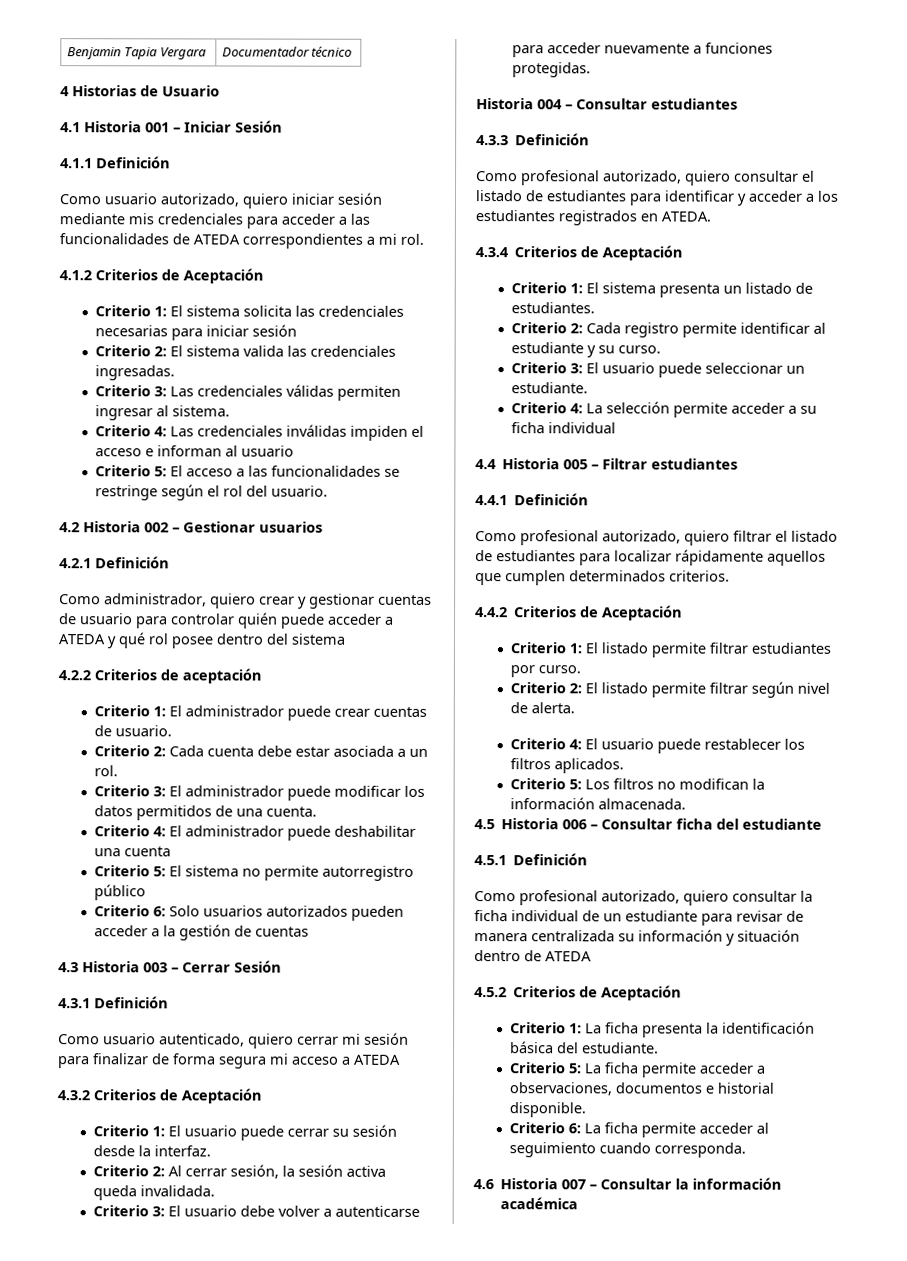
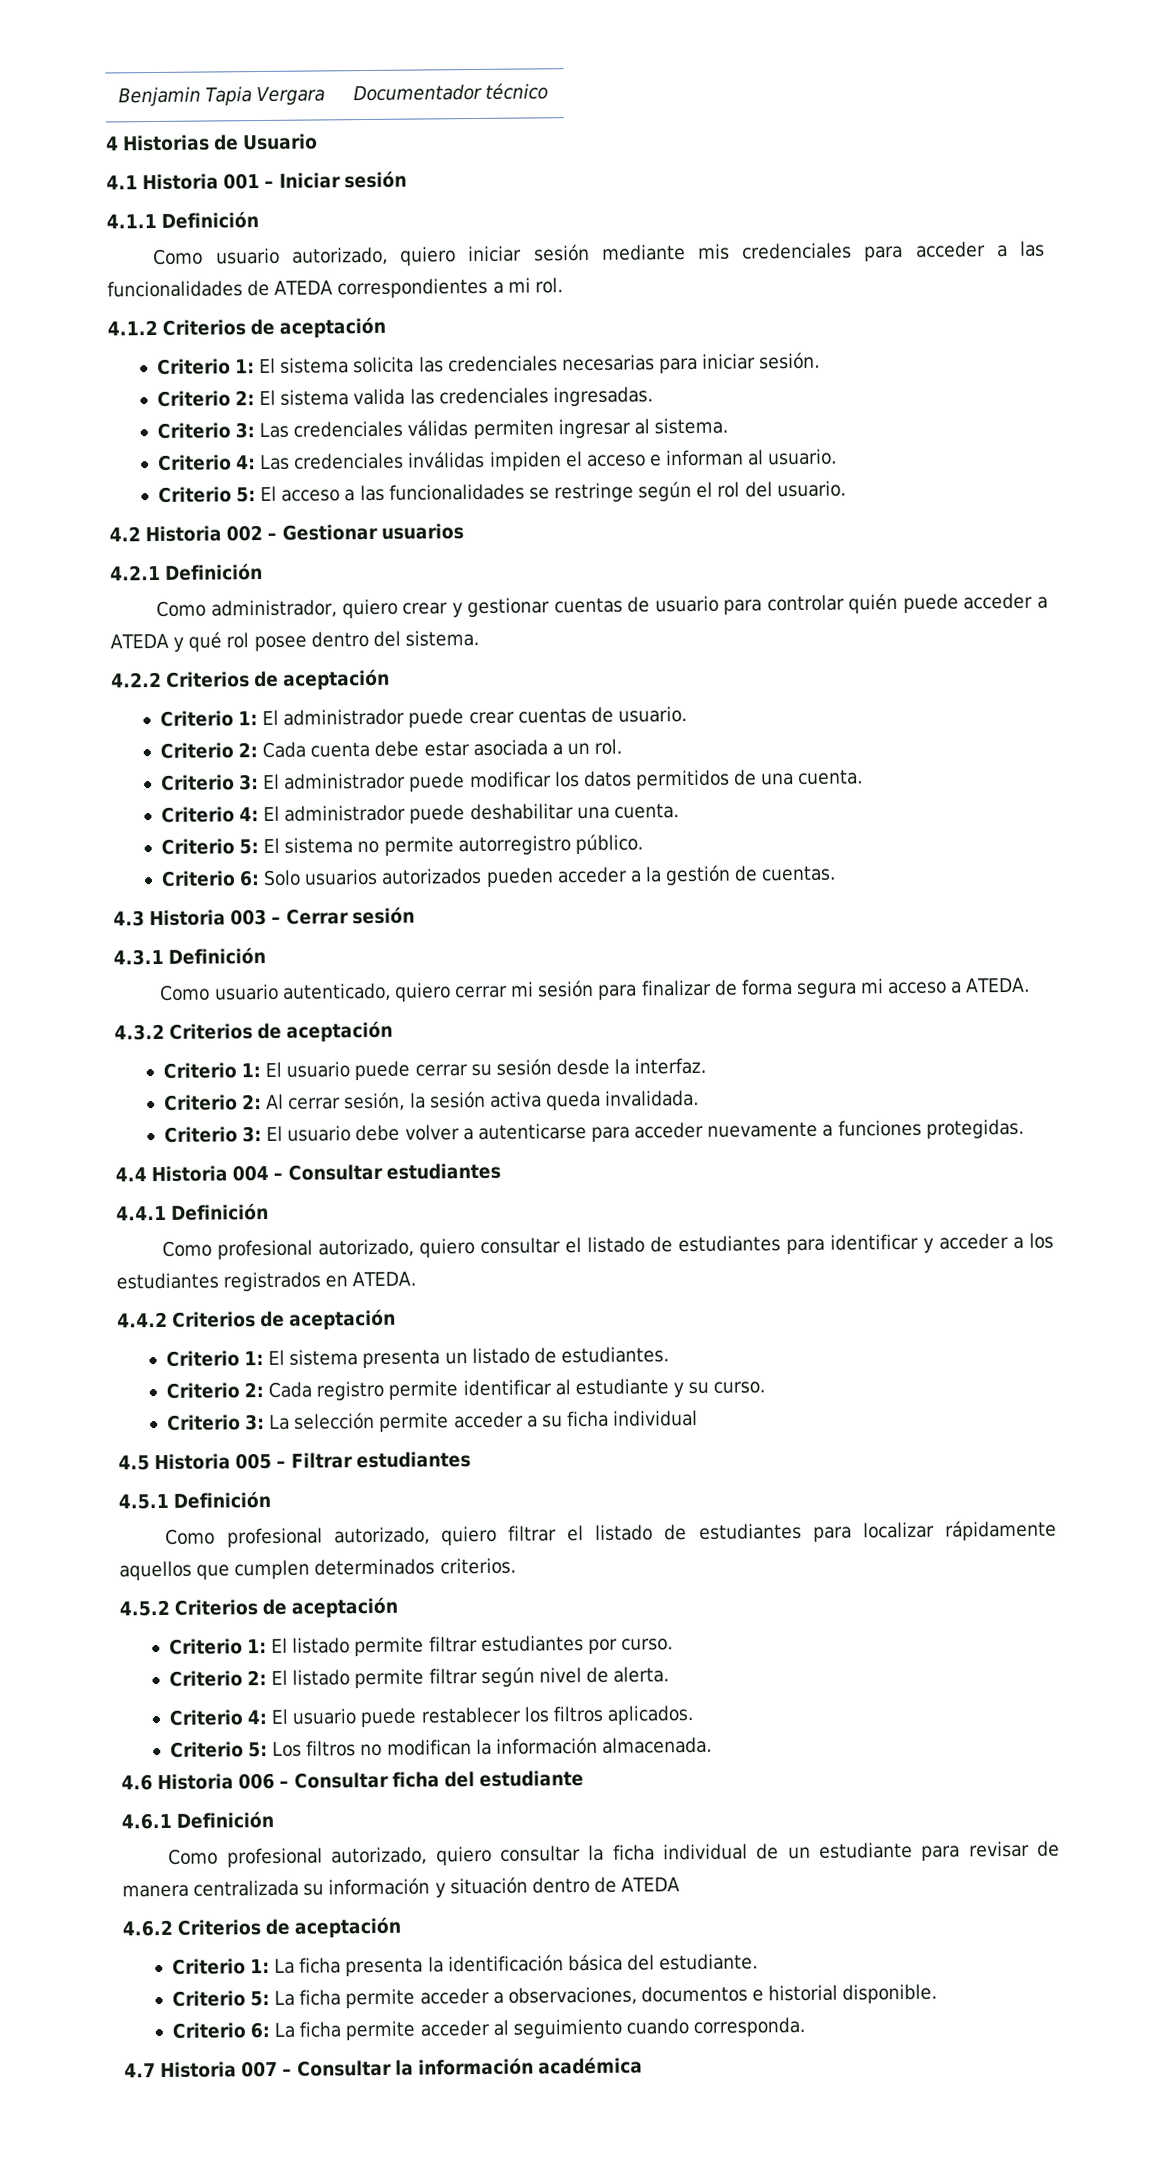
- 4.1 Historia 001 – Iniciar Sesión
+ 4.1 Historia 001 – Iniciar sesión
- 4.1.2 Criterios de Aceptación
+ 4.1.2 Criterios de aceptación
- Criterio 1: El sistema solicita las credenciales necesarias para iniciar sesión
+ Criterio 1: El sistema solicita las credenciales necesarias para iniciar sesión.
- Criterio 4: Las credenciales inválidas impiden el acceso e informan al usuario
+ Criterio 4: Las credenciales inválidas impiden el acceso e informan al usuario.
- Como administrador, quiero crear y gestionar cuentas de usuario para controlar quién puede acceder a ATEDA y qué rol posee dentro del sistema
+ Como administrador, quiero crear y gestionar cuentas de usuario para controlar quién puede acceder a ATEDA y qué rol posee dentro del sistema.
- Criterio 4: El administrador puede deshabilitar una cuenta
+ Criterio 4: El administrador puede deshabilitar una cuenta.
- Criterio 5: El sistema no permite autorregistro público
+ Criterio 5: El sistema no permite autorregistro público.
- Criterio 6: Solo usuarios autorizados pueden acceder a la gestión de cuentas
+ Criterio 6: Solo usuarios autorizados pueden acceder a la gestión de cuentas.
- 4.3 Historia 003 – Cerrar Sesión
+ 4.3 Historia 003 – Cerrar sesión
- Como usuario autenticado, quiero cerrar mi sesión para finalizar de forma segura mi acceso a ATEDA
+ Como usuario autenticado, quiero cerrar mi sesión para finalizar de forma segura mi acceso a ATEDA.
- 4.3.2 Criterios de Aceptación
+ 4.3.2 Criterios de aceptación
- Historia 004 – Consultar estudiantes
+ 4.4 Historia 004 – Consultar estudiantes
- 4.3.3 Definición
+ 4.4.1 Definición
- 4.3.4 Criterios de Aceptación
+ 4.4.2 Criterios de aceptación
- Criterio 3: El usuario puede seleccionar un estudiante.
- Criterio 4: La selección permite acceder a su ficha individual
+ Criterio 3: La selección permite acceder a su ficha individual
- 4.4 Historia 005 – Filtrar estudiantes
+ 4.5 Historia 005 – Filtrar estudiantes
- 4.4.1 Definición
+ 4.5.1 Definición
- 4.4.2 Criterios de Aceptación
+ 4.5.2 Criterios de aceptación
- 4.5 Historia 006 – Consultar ficha del estudiante
+ 4.6 Historia 006 – Consultar ficha del estudiante
- 4.5.1 Definición
+ 4.6.1 Definición
- 4.5.2 Criterios de Aceptación
+ 4.6.2 Criterios de aceptación
- 4.6 Historia 007 – Consultar la información académica
+ 4.7 Historia 007 – Consultar la información académica

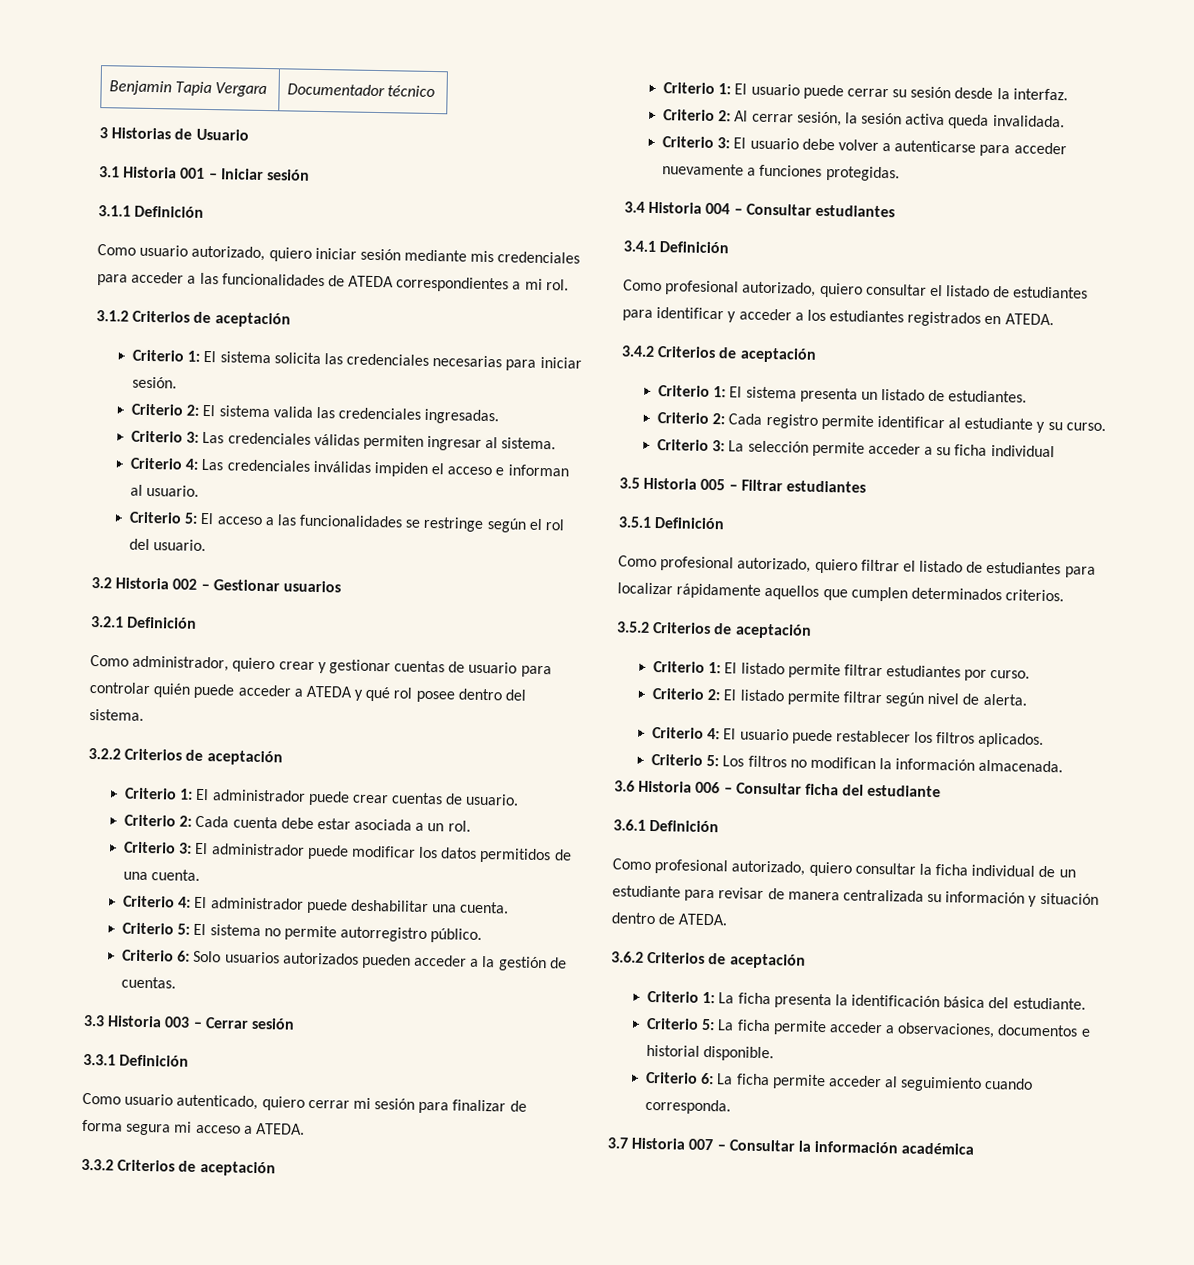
- 4 Historias de Usuario
+ 3 Historias de Usuario
- 4.1 Historia 001 – Iniciar sesión
+ 3.1 Historia 001 – Iniciar sesión
- 4.1.1 Definición
+ 3.1.1 Definición
- 4.1.2 Criterios de aceptación
+ 3.1.2 Criterios de aceptación
- 4.2 Historia 002 – Gestionar usuarios
+ 3.2 Historia 002 – Gestionar usuarios
- 4.2.1 Definición
+ 3.2.1 Definición
- 4.2.2 Criterios de aceptación
+ 3.2.2 Criterios de aceptación
- 4.3 Historia 003 – Cerrar sesión
+ 3.3 Historia 003 – Cerrar sesión
- 4.3.1 Definición
+ 3.3.1 Definición
- 4.3.2 Criterios de aceptación
+ 3.3.2 Criterios de aceptación
- 4.4 Historia 004 – Consultar estudiantes
+ 3.4 Historia 004 – Consultar estudiantes
- 4.4.1 Definición
+ 3.4.1 Definición
- 4.4.2 Criterios de aceptación
+ 3.4.2 Criterios de aceptación
- 4.5 Historia 005 – Filtrar estudiantes
+ 3.5 Historia 005 – Filtrar estudiantes
- 4.5.1 Definición
+ 3.5.1 Definición
- 4.5.2 Criterios de aceptación
+ 3.5.2 Criterios de aceptación
- 4.6 Historia 006 – Consultar ficha del estudiante
+ 3.6 Historia 006 – Consultar ficha del estudiante
- 4.6.1 Definición
+ 3.6.1 Definición
- Como profesional autorizado, quiero consultar la ficha individual de un estudiante para revisar de manera centralizada su información y situación dentro de ATEDA
- 4.6.2 Criterios de aceptación
+ Como profesional autorizado, quiero consultar la ficha individual de un estudiante para revisar de manera centralizada su información y situación dentro de ATEDA.
+ 3.6.2 Criterios de aceptación
- 4.7 Historia 007 – Consultar la información académica
+ 3.7 Historia 007 – Consultar la información académica

